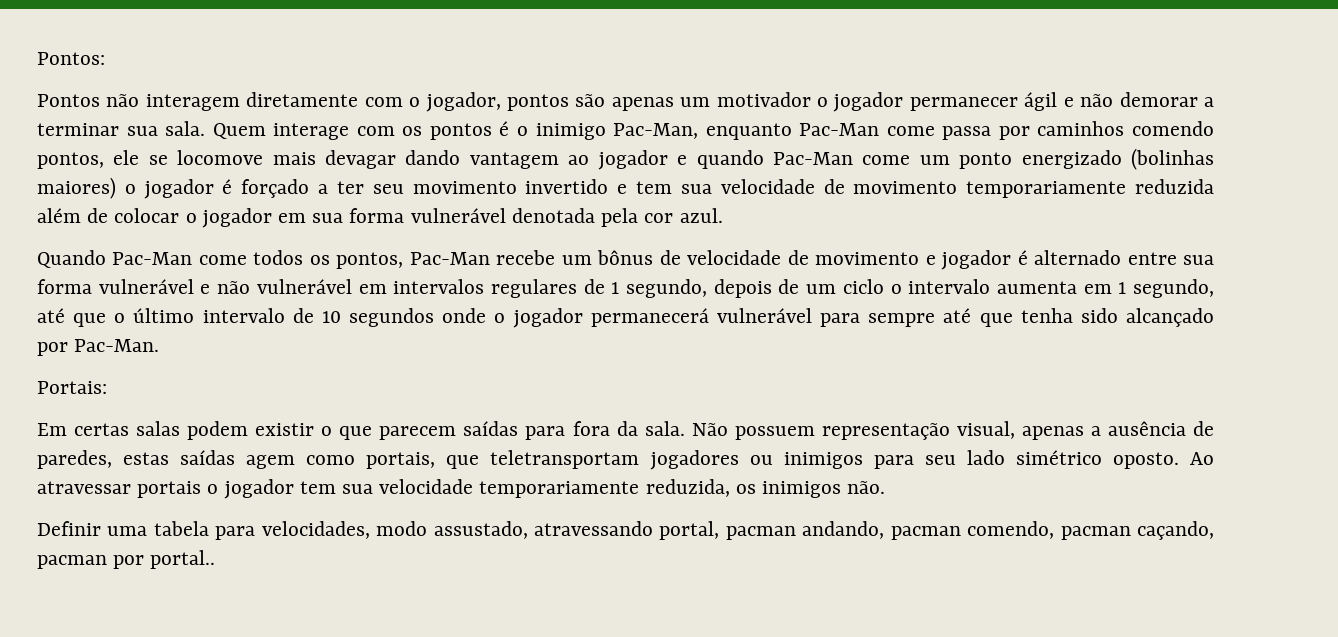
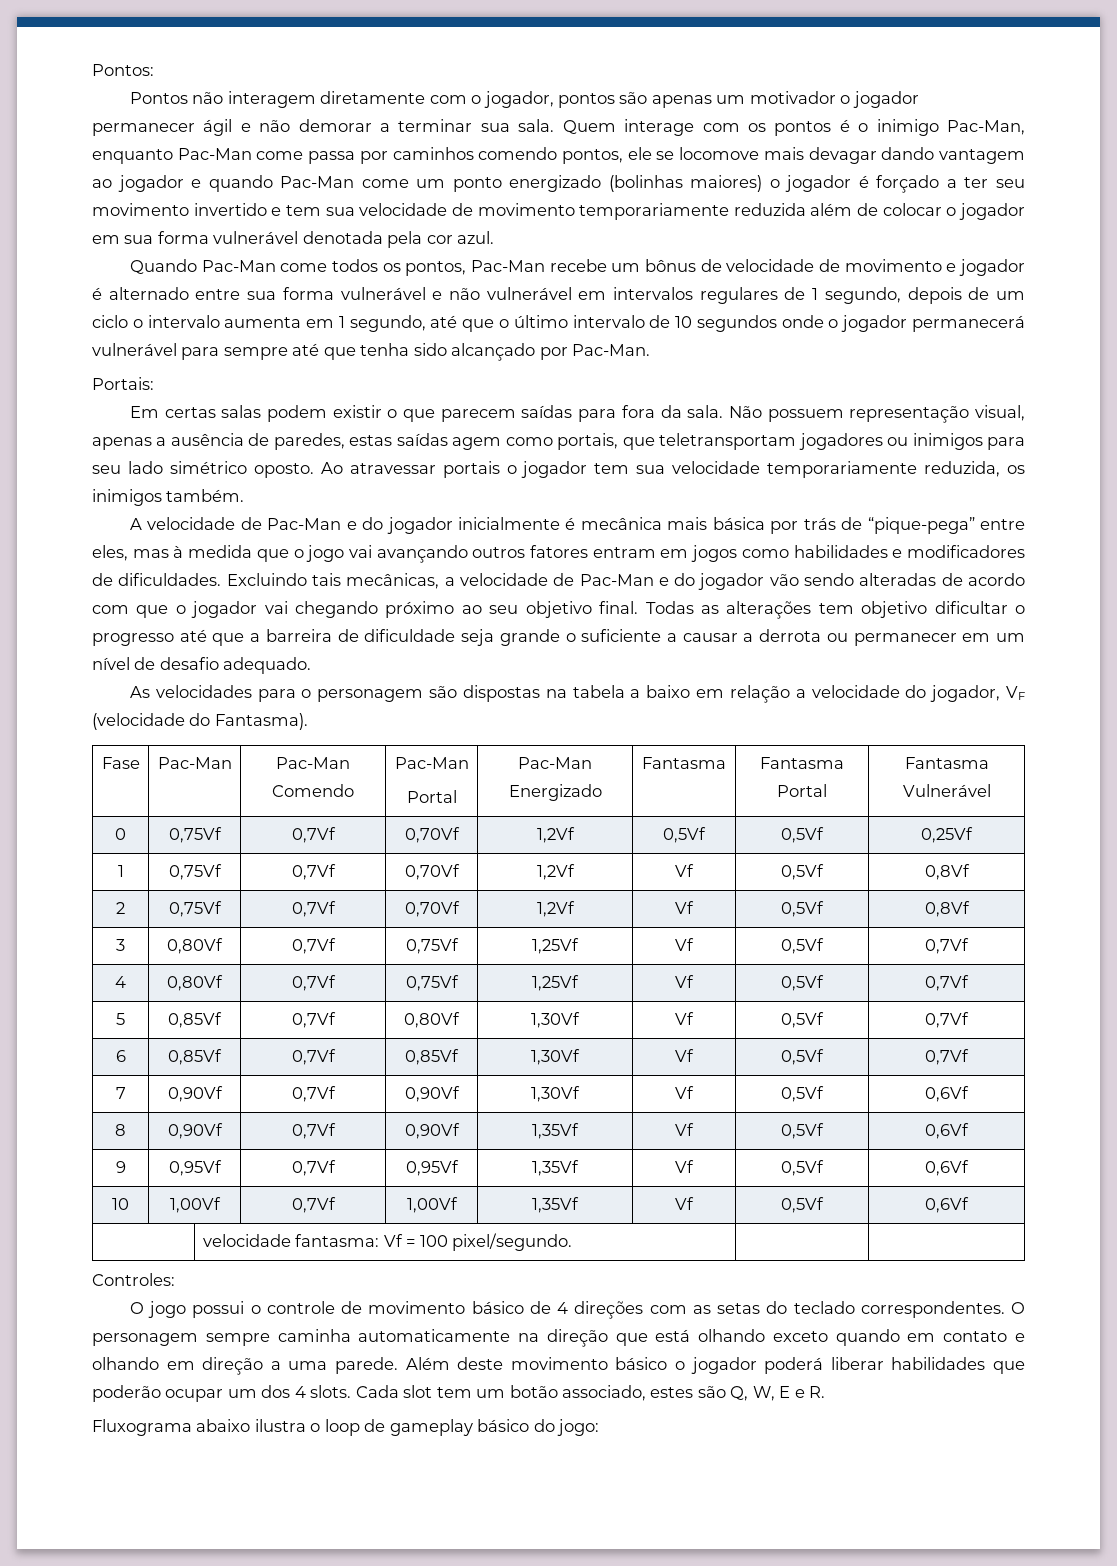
- Ao atravessar portais o jogador tem sua velocidade temporariamente reduzida, os inimigos não.
- Definir uma tabela para velocidades, modo assustado, atravessando portal, pacman andando, pacman comendo, pacman caçando, pacman por portal..
+ Ao atravessar portais o jogador tem sua velocidade temporariamente reduzida, os inimigos também.
+ A velocidade de Pac-Man e do jogador inicialmente é mecânica mais básica por trás de “pique-pega” entre eles, mas à medida que o jogo vai avançando outros fatores entram em jogos como habilidades e modificadores de dificuldades. Excluindo tais mecânicas, a velocidade de Pac-Man e do jogador vão sendo alteradas de acordo com que o jogador vai chegando próximo ao seu objetivo final. Todas as alterações tem objetivo dificultar o progresso até que a barreira de dificuldade seja grande o suficiente a causar a derrota ou permanecer em um nível de desafio adequado.
+ As velocidades para o personagem são dispostas na tabela a baixo em relação a velocidade do jogador, VF (velocidade do Fantasma).
+ Fase | Pac-Man | Pac-Man Comendo | Pac-Man
+ Portal | Pac-Man Energizado | Fantasma | Fantasma Portal | Fantasma Vulnerável
+ 0 | 0,75Vf | 0,7Vf | 0,70Vf | 1,2Vf | 0,5Vf | 0,5Vf | 0,25Vf
+ 1 | 0,75Vf | 0,7Vf | 0,70Vf | 1,2Vf | Vf | 0,5Vf | 0,8Vf
+ 2 | 0,75Vf | 0,7Vf | 0,70Vf | 1,2Vf | Vf | 0,5Vf | 0,8Vf
+ 3 | 0,80Vf | 0,7Vf | 0,75Vf | 1,25Vf | Vf | 0,5Vf | 0,7Vf
+ 4 | 0,80Vf | 0,7Vf | 0,75Vf | 1,25Vf | Vf | 0,5Vf | 0,7Vf
+ 5 | 0,85Vf | 0,7Vf | 0,80Vf | 1,30Vf | Vf | 0,5Vf | 0,7Vf
+ 6 | 0,85Vf | 0,7Vf | 0,85Vf | 1,30Vf | Vf | 0,5Vf | 0,7Vf
+ 7 | 0,90Vf | 0,7Vf | 0,90Vf | 1,30Vf | Vf | 0,5Vf | 0,6Vf
+ 8 | 0,90Vf | 0,7Vf | 0,90Vf | 1,35Vf | Vf | 0,5Vf | 0,6Vf
+ 9 | 0,95Vf | 0,7Vf | 0,95Vf | 1,35Vf | Vf | 0,5Vf | 0,6Vf
+ 10 | 1,00Vf | 0,7Vf | 1,00Vf | 1,35Vf | Vf | 0,5Vf | 0,6Vf
+ | velocidade fantasma: Vf = 100 pixel/segundo. | |
+ Controles:
+ O jogo possui o controle de movimento básico de 4 direções com as setas do teclado correspondentes. O personagem sempre caminha automaticamente na direção que está olhando exceto quando em contato e olhando em direção a uma parede. Além deste movimento básico o jogador poderá liberar habilidades que poderão ocupar um dos 4 slots. Cada slot tem um botão associado, estes são Q, W, E e R.
+ Fluxograma abaixo ilustra o loop de gameplay básico do jogo:

